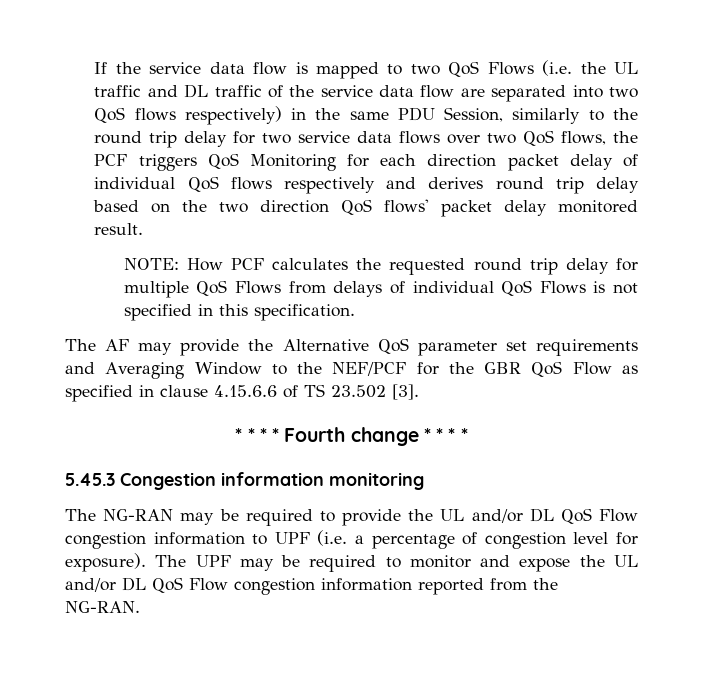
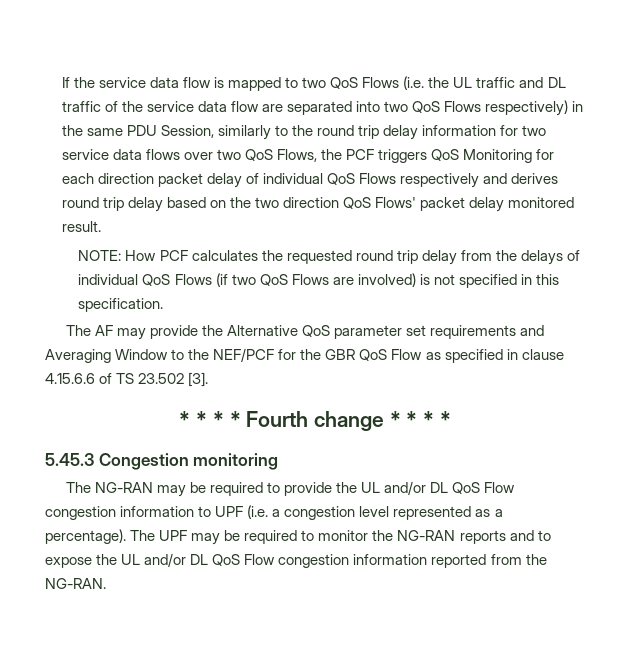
- If the service data flow is mapped to two QoS Flows (i.e. the UL traffic and DL traffic of the service data flow are separated into two QoS flows respectively) in the same PDU Session, similarly to the round trip delay for two service data flows over two QoS flows, the PCF triggers QoS Monitoring for each direction packet delay of individual QoS flows respectively and derives round trip delay based on the two direction QoS flows' packet delay monitored result.
+ If the service data flow is mapped to two QoS Flows (i.e. the UL traffic and DL traffic of the service data flow are separated into two QoS Flows respectively) in the same PDU Session, similarly to the round trip delay information for two service data flows over two QoS Flows, the PCF triggers QoS Monitoring for each direction packet delay of individual QoS Flows respectively and derives round trip delay based on the two direction QoS Flows' packet delay monitored result.
- NOTE: How PCF calculates the requested round trip delay for multiple QoS Flows from delays of individual QoS Flows is not specified in this specification.
+ NOTE: How PCF calculates the requested round trip delay from the delays of individual QoS Flows (if two QoS Flows are involved) is not specified in this specification.
- 5.45.3 Congestion information monitoring
+ 5.45.3 Congestion monitoring
- The NG-RAN may be required to provide the UL and/or DL QoS Flow congestion information to UPF (i.e. a percentage of congestion level for exposure).
+ The NG-RAN may be required to provide the UL and/or DL QoS Flow congestion information to UPF (i.e. a congestion level represented as a percentage).
- The UPF may be required to monitor and expose the UL and/or DL QoS Flow congestion information reported from the NG-RAN.
+ The UPF may be required to monitor the NG-RAN reports and to expose the UL and/or DL QoS Flow congestion information reported from the NG-RAN.

